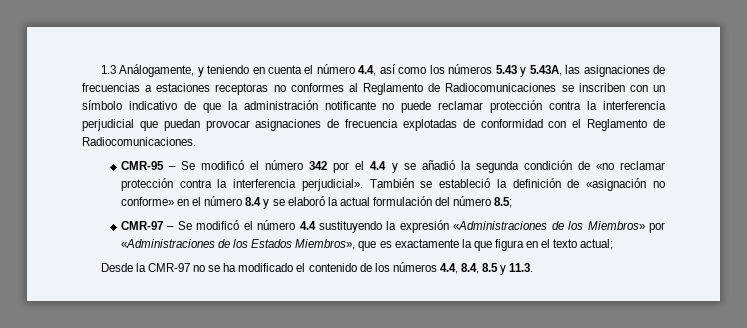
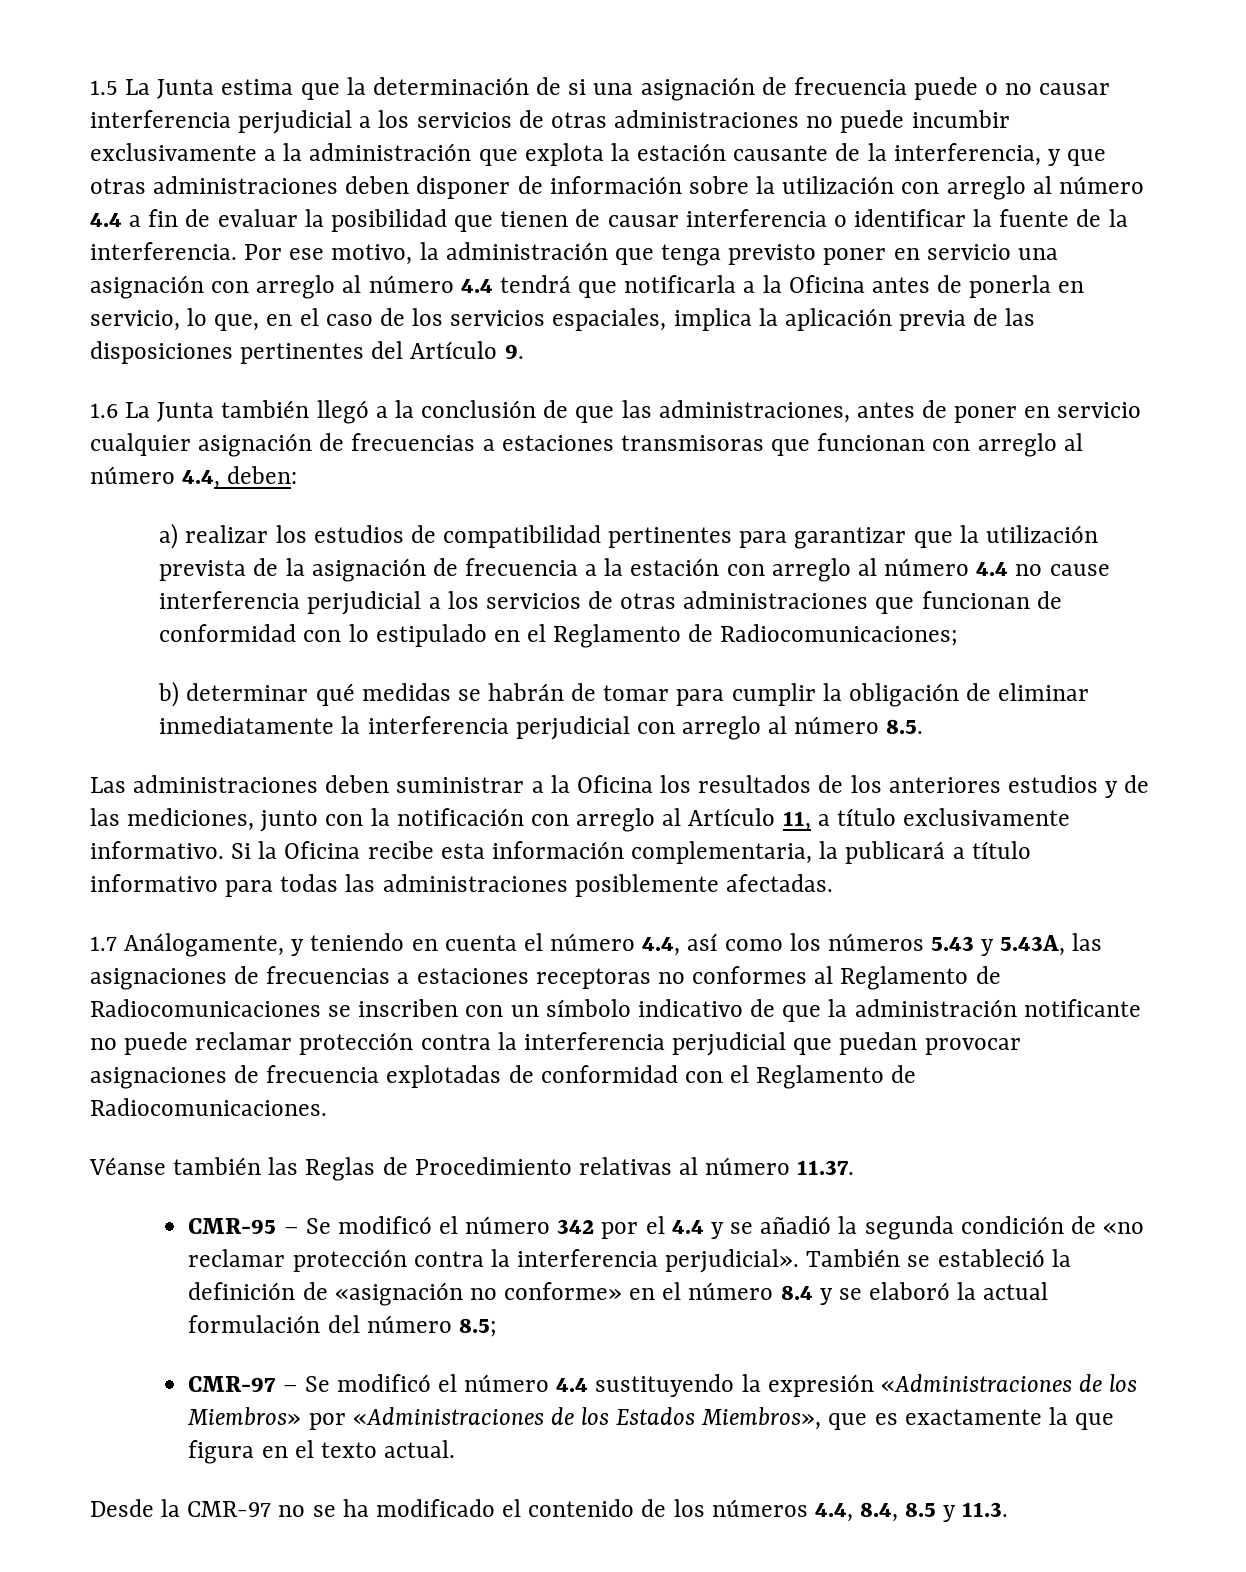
- 1.3 Análogamente, y teniendo en cuenta el número 4.4, así como los números 5.43 y 5.43A, las asignaciones de frecuencias a estaciones receptoras no conformes al Reglamento de Radiocomunicaciones se inscriben con un símbolo indicativo de que la administración notificante no puede reclamar protección contra la interferencia perjudicial que puedan provocar asignaciones de frecuencia explotadas de conformidad con el Reglamento de Radiocomunicaciones.
+ 1.5 La Junta estima que la determinación de si una asignación de frecuencia puede o no causar interferencia perjudicial a los servicios de otras administraciones no puede incumbir exclusivamente a la administración que explota la estación causante de la interferencia, y que otras administraciones deben disponer de información sobre la utilización con arreglo al número 4.4 a fin de evaluar la posibilidad que tienen de causar interferencia o identificar la fuente de la interferencia. Por ese motivo, la administración que tenga previsto poner en servicio una asignación con arreglo al número 4.4 tendrá que notificarla a la Oficina antes de ponerla en servicio, lo que, en el caso de los servicios espaciales, implica la aplicación previa de las disposiciones pertinentes del Artículo 9.
+ 1.6 La Junta también llegó a la conclusión de que las administraciones, antes de poner en servicio cualquier asignación de frecuencias a estaciones transmisoras que funcionan con arreglo al número 4.4, deben:
+ a) realizar los estudios de compatibilidad pertinentes para garantizar que la utilización prevista de la asignación de frecuencia a la estación con arreglo al número 4.4 no cause interferencia perjudicial a los servicios de otras administraciones que funcionan de conformidad con lo estipulado en el Reglamento de Radiocomunicaciones;
+ b) determinar qué medidas se habrán de tomar para cumplir la obligación de eliminar inmediatamente la interferencia perjudicial con arreglo al número 8.5.
+ Las administraciones deben suministrar a la Oficina los resultados de los anteriores estudios y de las mediciones, junto con la notificación con arreglo al Artículo 11, a título exclusivamente informativo. Si la Oficina recibe esta información complementaria, la publicará a título informativo para todas las administraciones posiblemente afectadas.
+ 1.7 Análogamente, y teniendo en cuenta el número 4.4, así como los números 5.43 y 5.43A, las asignaciones de frecuencias a estaciones receptoras no conformes al Reglamento de Radiocomunicaciones se inscriben con un símbolo indicativo de que la administración notificante no puede reclamar protección contra la interferencia perjudicial que puedan provocar asignaciones de frecuencia explotadas de conformidad con el Reglamento de Radiocomunicaciones.
+ Véanse también las Reglas de Procedimiento relativas al número 11.37.
- CMR-97 – Se modificó el número 4.4 sustituyendo la expresión «Administraciones de los Miembros» por «Administraciones de los Estados Miembros», que es exactamente la que figura en el texto actual;
+ CMR-97 – Se modificó el número 4.4 sustituyendo la expresión «Administraciones de los Miembros» por «Administraciones de los Estados Miembros», que es exactamente la que figura en el texto actual.

